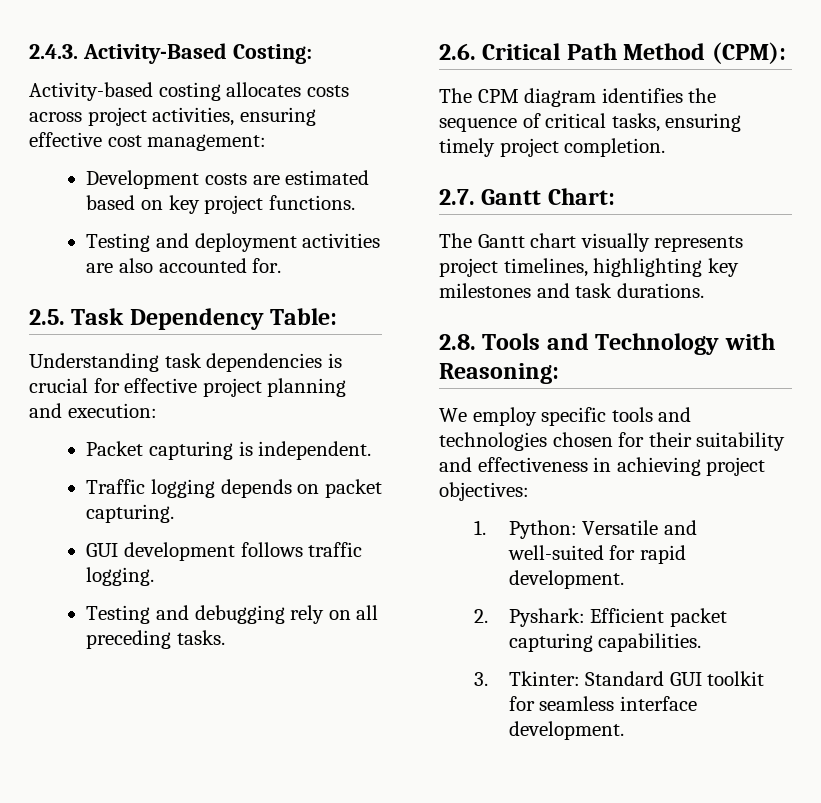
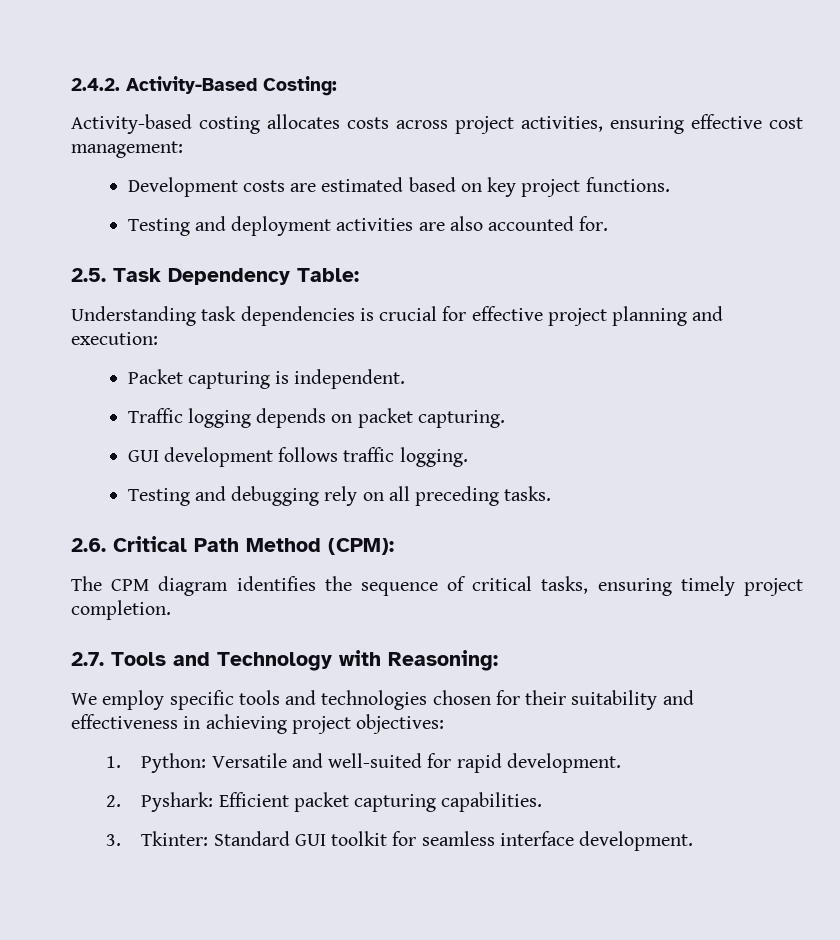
- 2.4.3. Activity-Based Costing:
+ 2.4.2. Activity-Based Costing:
- 2.7. Gantt Chart:
- The Gantt chart visually represents project timelines, highlighting key milestones and task durations.
- 2.8. Tools and Technology with Reasoning:
+ 2.7. Tools and Technology with Reasoning:

